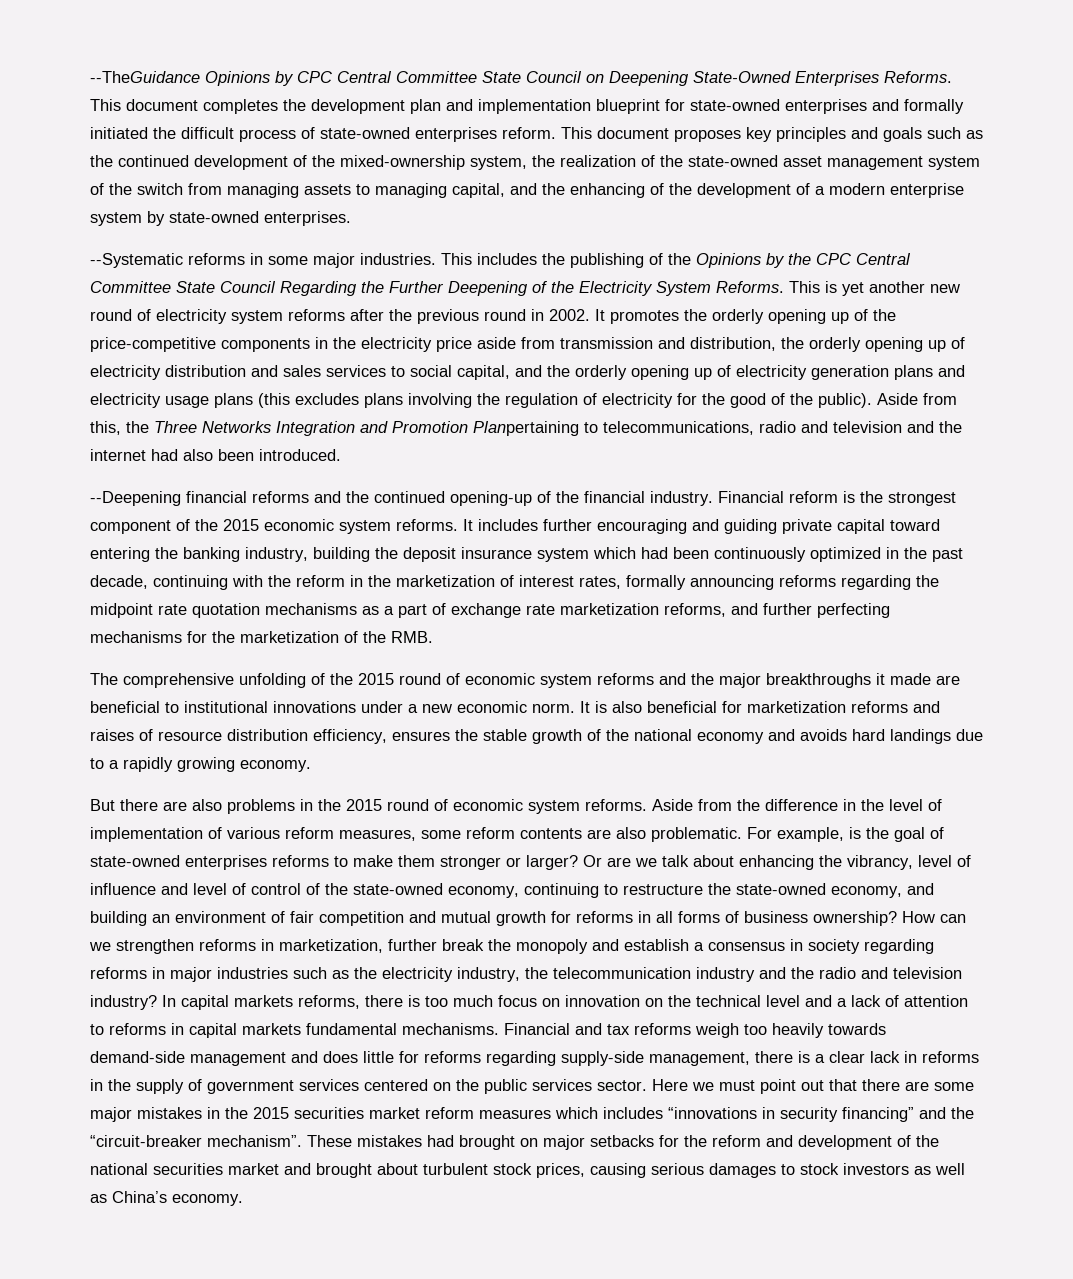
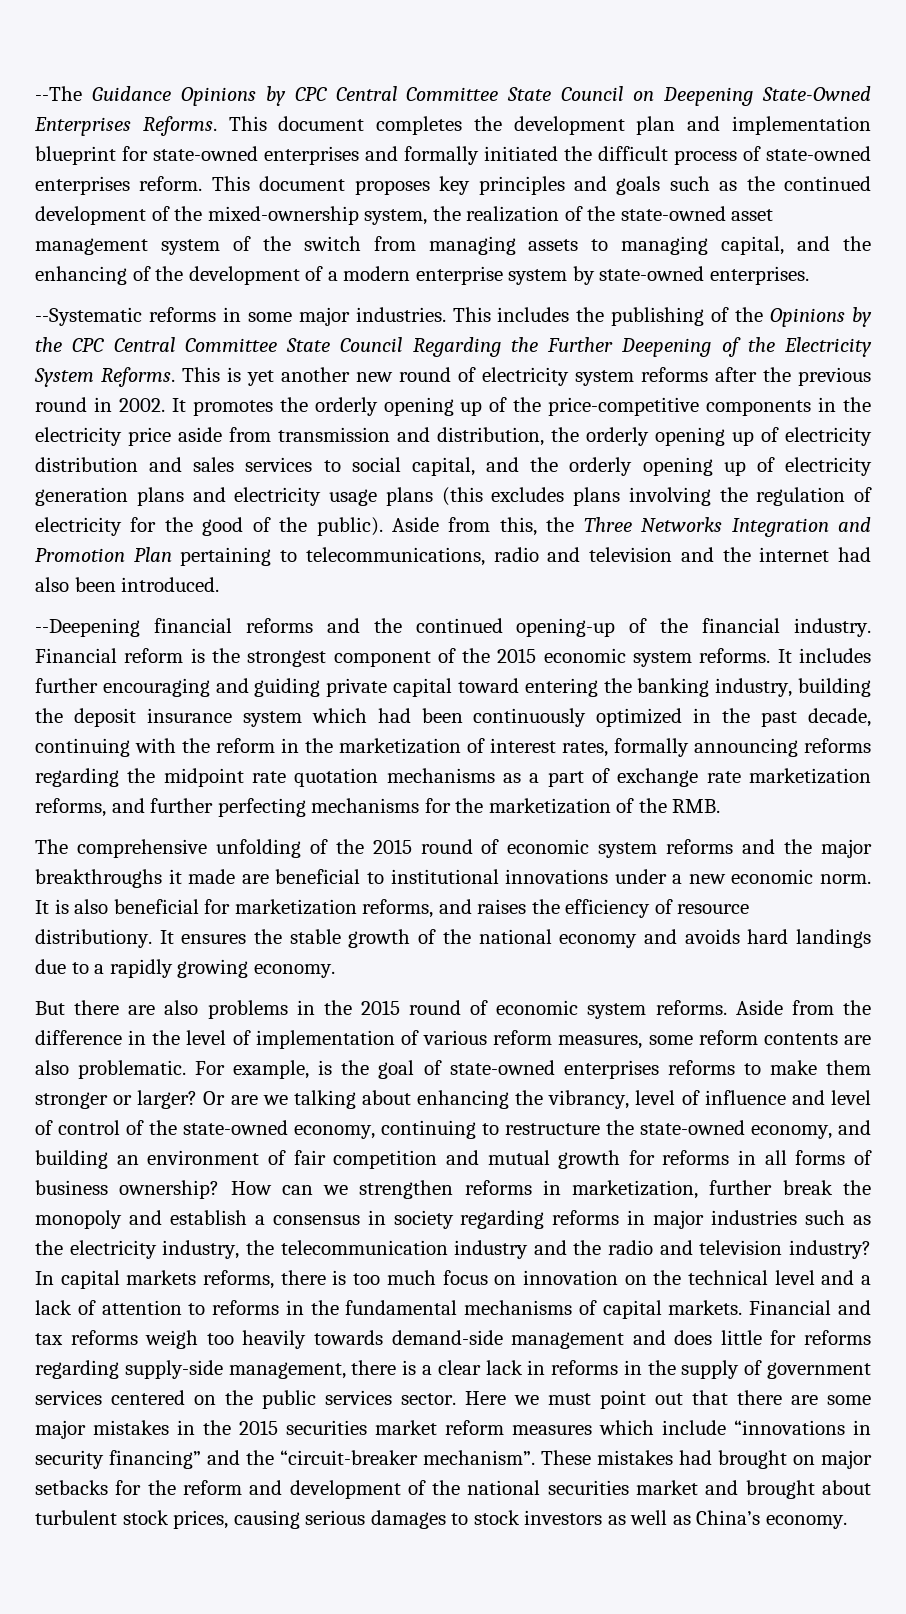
- --TheGuidance Opinions by CPC Central Committee State Council on Deepening State-Owned Enterprises Reforms.
+ --The Guidance Opinions by CPC Central Committee State Council on Deepening State-Owned Enterprises Reforms.
- Aside from this, the Three Networks Integration and Promotion Planpertaining to telecommunications, radio and television and the internet had also been introduced.
+ Aside from this, the Three Networks Integration and Promotion Plan pertaining to telecommunications, radio and television and the internet had also been introduced.
- It is also beneficial for marketization reforms and raises of resource distribution efficiency, ensures the stable growth of the national economy and avoids hard landings due to a rapidly growing economy.
+ It is also beneficial for marketization reforms, and raises the efficiency of resource distributiony. It ensures the stable growth of the national economy and avoids hard landings due to a rapidly growing economy.
- Or are we talk about enhancing the vibrancy, level of influence and level of control of the state-owned economy, continuing to restructure the state-owned economy, and building an environment of fair competition and mutual growth for reforms in all forms of business ownership?
+ Or are we talking about enhancing the vibrancy, level of influence and level of control of the state-owned economy, continuing to restructure the state-owned economy, and building an environment of fair competition and mutual growth for reforms in all forms of business ownership?
- In capital markets reforms, there is too much focus on innovation on the technical level and a lack of attention to reforms in capital markets fundamental mechanisms.
+ In capital markets reforms, there is too much focus on innovation on the technical level and a lack of attention to reforms in the fundamental mechanisms of capital markets.
- Here we must point out that there are some major mistakes in the 2015 securities market reform measures which includes “innovations in security financing” and the “circuit-breaker mechanism”.
+ Here we must point out that there are some major mistakes in the 2015 securities market reform measures which include “innovations in security financing” and the “circuit-breaker mechanism”.

